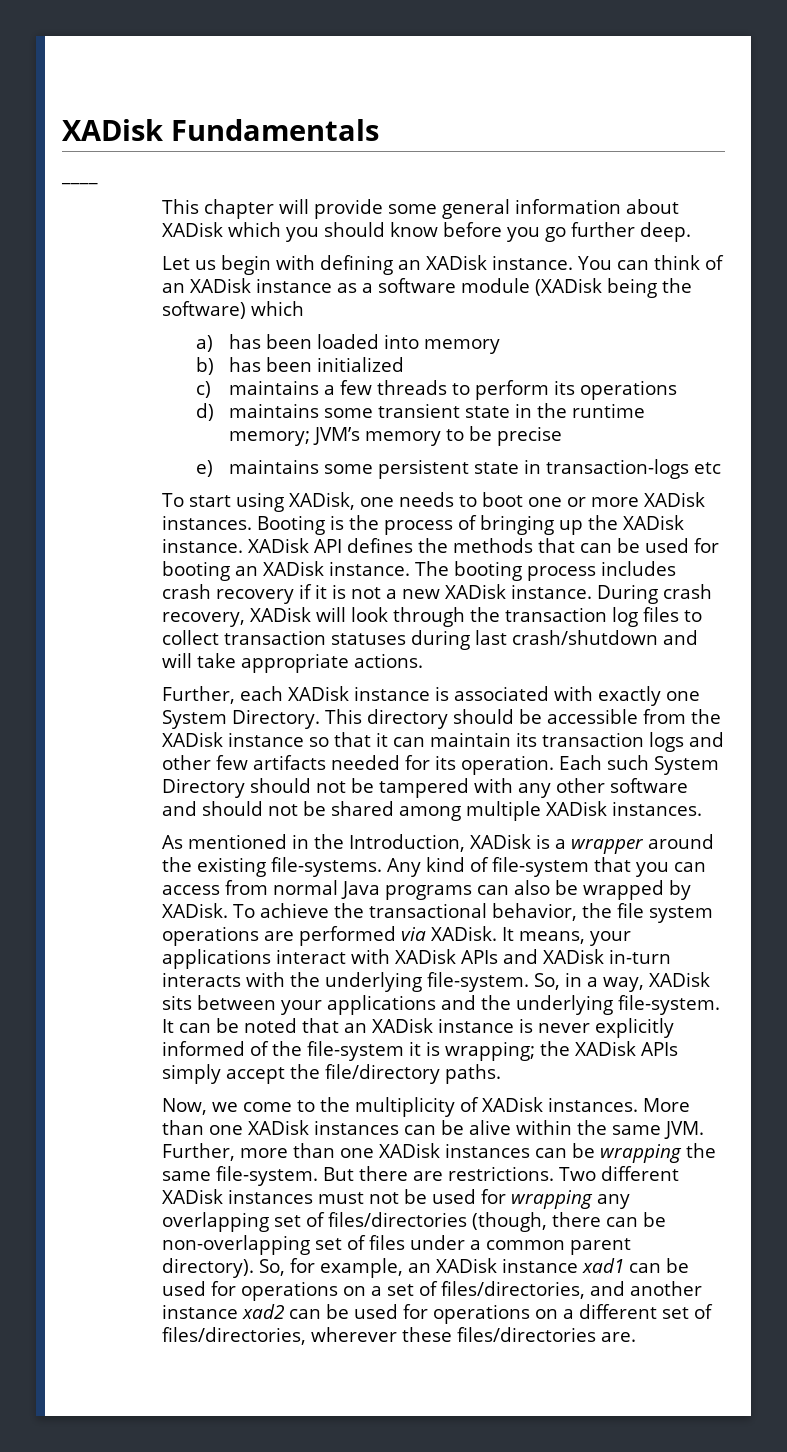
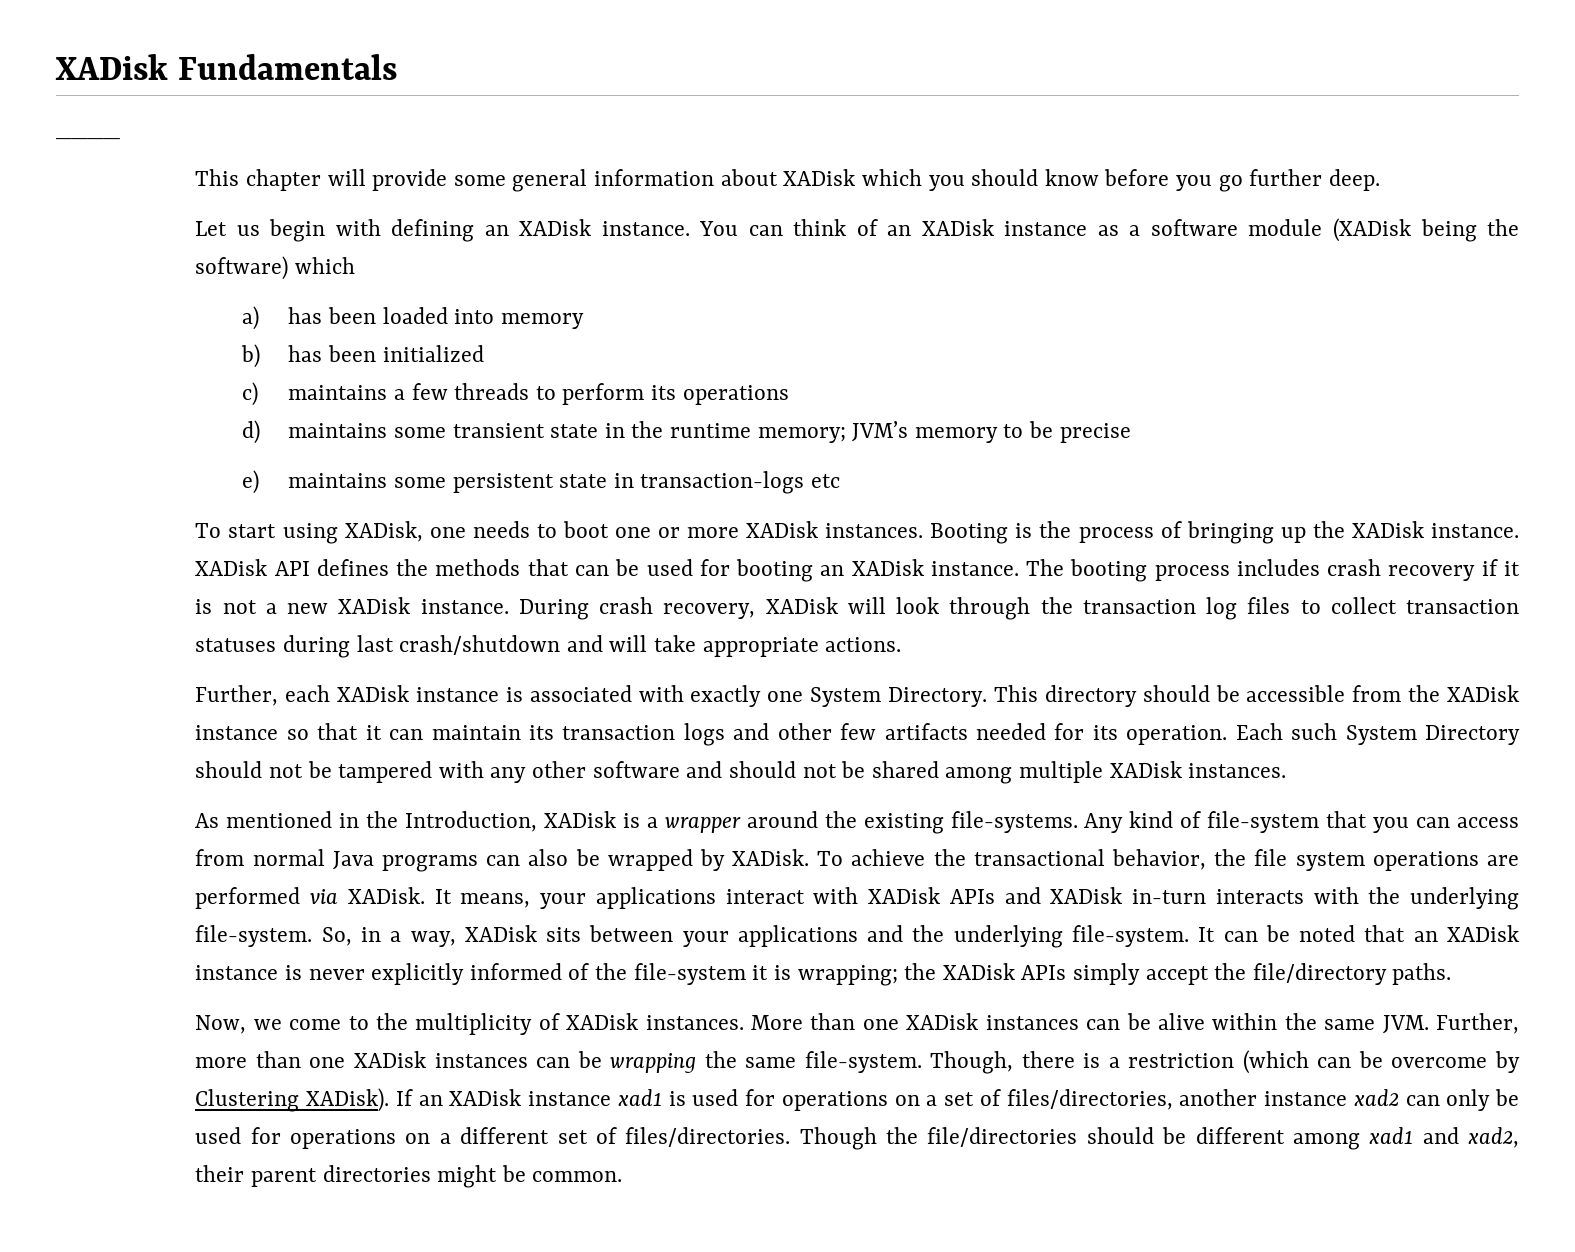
- But there are restrictions. Two different XADisk instances must not be used for wrapping any overlapping set of files/directories (though, there can be non-overlapping set of files under a common parent directory). So, for example, an XADisk instance xad1 can be used for operations on a set of files/directories, and another instance xad2 can be used for operations on a different set of files/directories, wherever these files/directories are.
+ Though, there is a restriction (which can be overcome by Clustering XADisk). If an XADisk instance xad1 is used for operations on a set of files/directories, another instance xad2 can only be used for operations on a different set of files/directories. Though the file/directories should be different among xad1 and xad2, their parent directories might be common.

